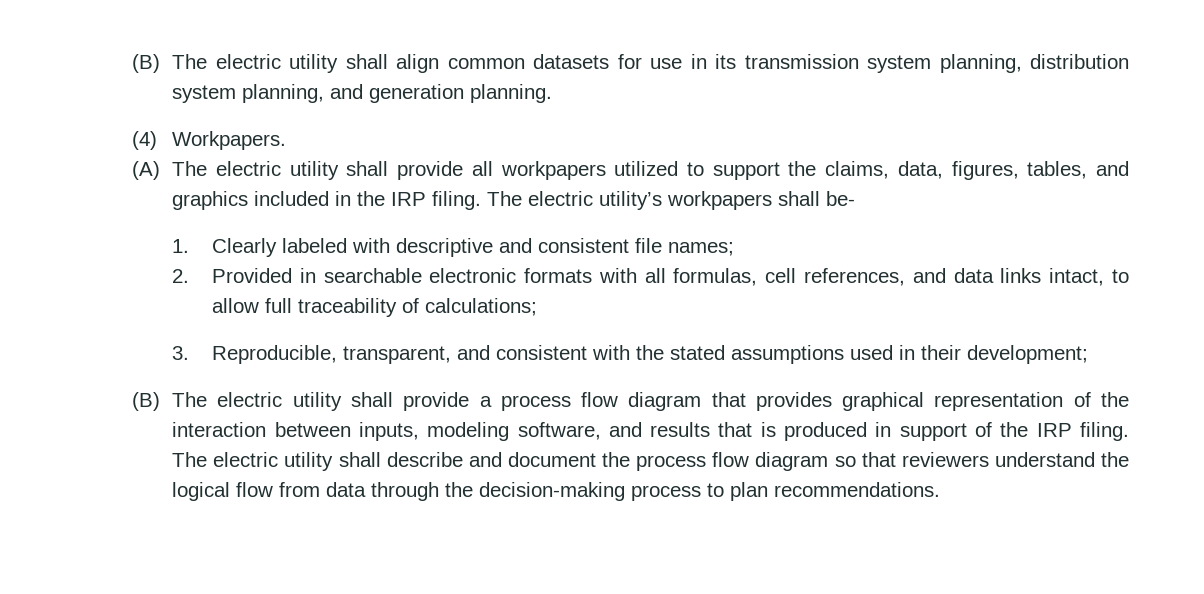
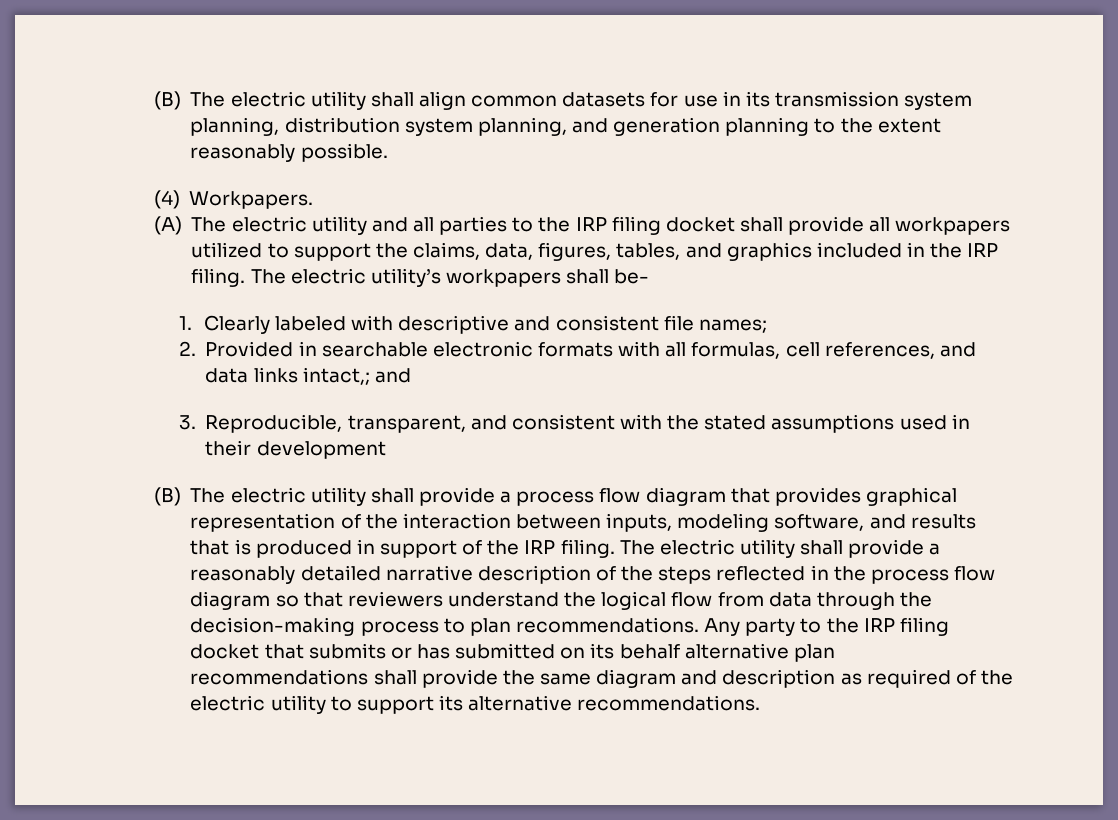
- (B) The electric utility shall align common datasets for use in its transmission system planning, distribution system planning, and generation planning.
+ (B) The electric utility shall align common datasets for use in its transmission system planning, distribution system planning, and generation planning to the extent reasonably possible.
- (A) The electric utility shall provide all workpapers utilized to support the claims, data, figures, tables, and graphics included in the IRP filing.
+ (A) The electric utility and all parties to the IRP filing docket shall provide all workpapers utilized to support the claims, data, figures, tables, and graphics included in the IRP filing.
- 2. Provided in searchable electronic formats with all formulas, cell references, and data links intact, to allow full traceability of calculations;
+ 2. Provided in searchable electronic formats with all formulas, cell references, and data links intact,; and
- 3. Reproducible, transparent, and consistent with the stated assumptions used in their development;
+ 3. Reproducible, transparent, and consistent with the stated assumptions used in their development
- The electric utility shall describe and document the process flow diagram so that reviewers understand the logical flow from data through the decision-making process to plan recommendations.
+ The electric utility shall provide a reasonably detailed narrative description of the steps reflected in the process flow diagram so that reviewers understand the logical flow from data through the decision-making process to plan recommendations.
+ Any party to the IRP filing docket that submits or has submitted on its behalf alternative plan recommendations shall provide the same diagram and description as required of the electric utility to support its alternative recommendations.

